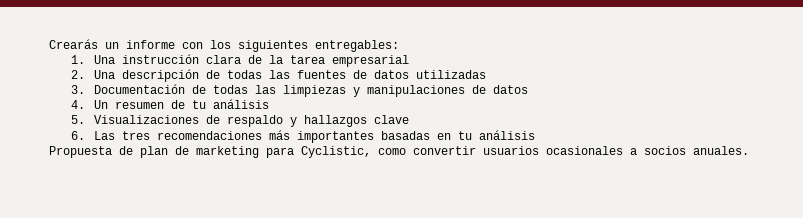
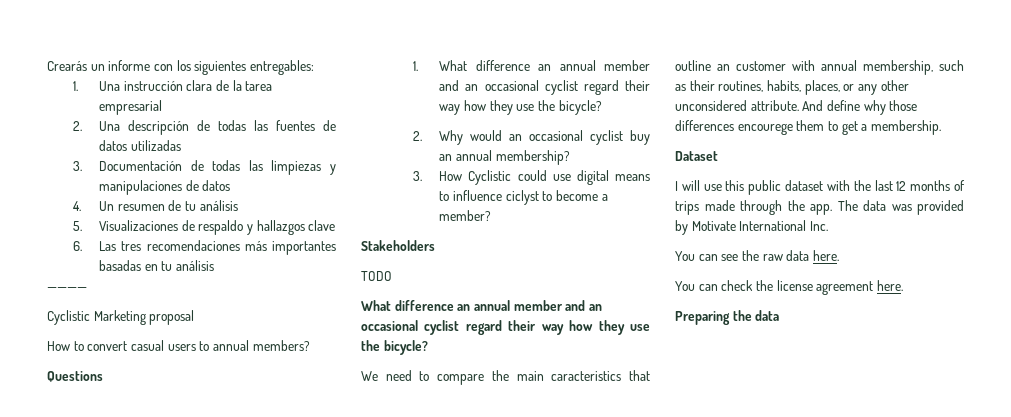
- Propuesta de plan de marketing para Cyclistic, como convertir usuarios ocasionales a socios anuales.
+ ————
+ Cyclistic Marketing proposal
+ How to convert casual users to annual members?
+ Questions
+ 1. What difference an annual member and an occasional cyclist regard their way how they use the bicycle?
+ 2. Why would an occasional cyclist buy an annual membership?
+ 3. How Cyclistic could use digital means to influence ciclyst to become a member?
+ Stakeholders
+ TODO
+ What difference an annual member and an occasional cyclist regard their way how they use the bicycle?
+ We need to compare the main caracteristics that outline an customer with annual membership, such as their routines, habits, places, or any other unconsidered attribute. And define why those differences encourege them to get a membership.
+ Dataset
+ I will use this public dataset with the last 12 months of trips made through the app. The data was provided by Motivate International Inc.
+ You can see the raw data here.
+ You can check the license agreement here.
+ Preparing the data

